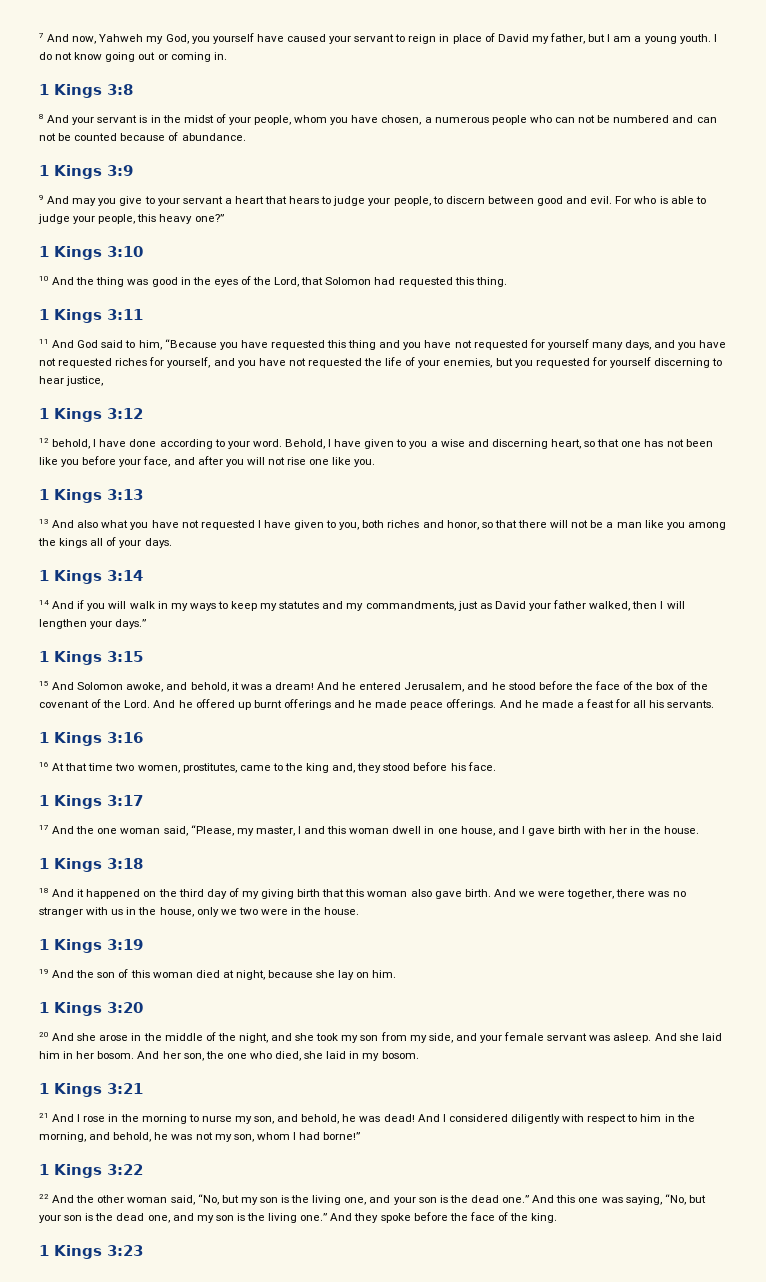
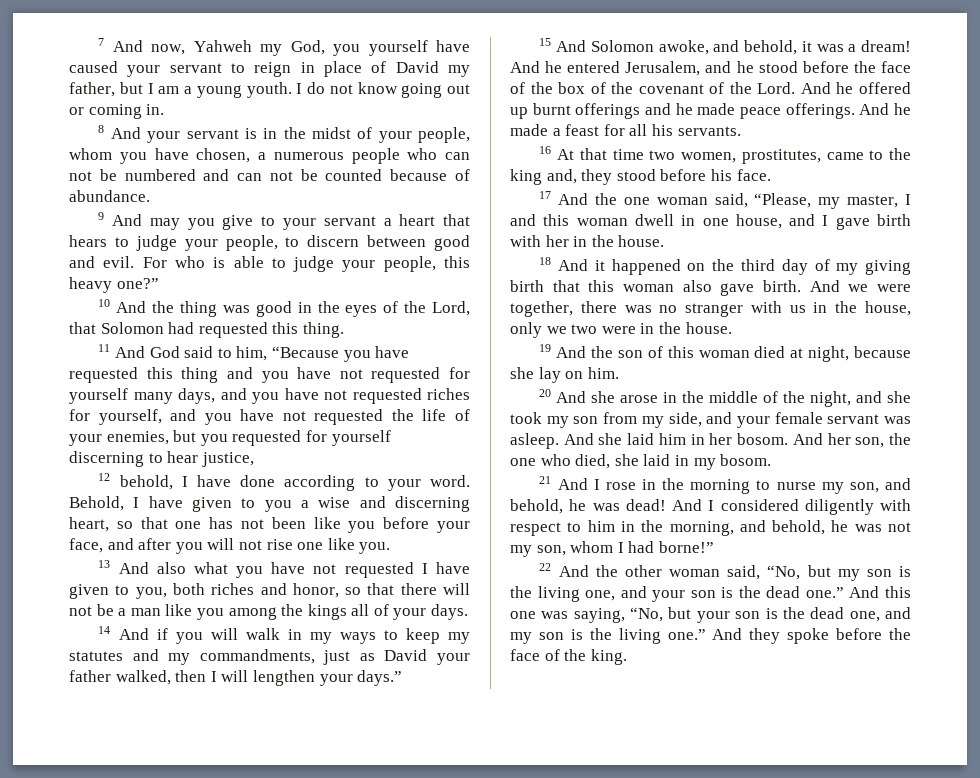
- 1 Kings 3:8
- 1 Kings 3:9
- 1 Kings 3:10
- 1 Kings 3:11
- 1 Kings 3:12
- 1 Kings 3:13
- 1 Kings 3:14
- 1 Kings 3:15
- 1 Kings 3:16
- 1 Kings 3:17
- 1 Kings 3:18
- 1 Kings 3:19
- 1 Kings 3:20
- 1 Kings 3:21
- 1 Kings 3:22
- 1 Kings 3:23

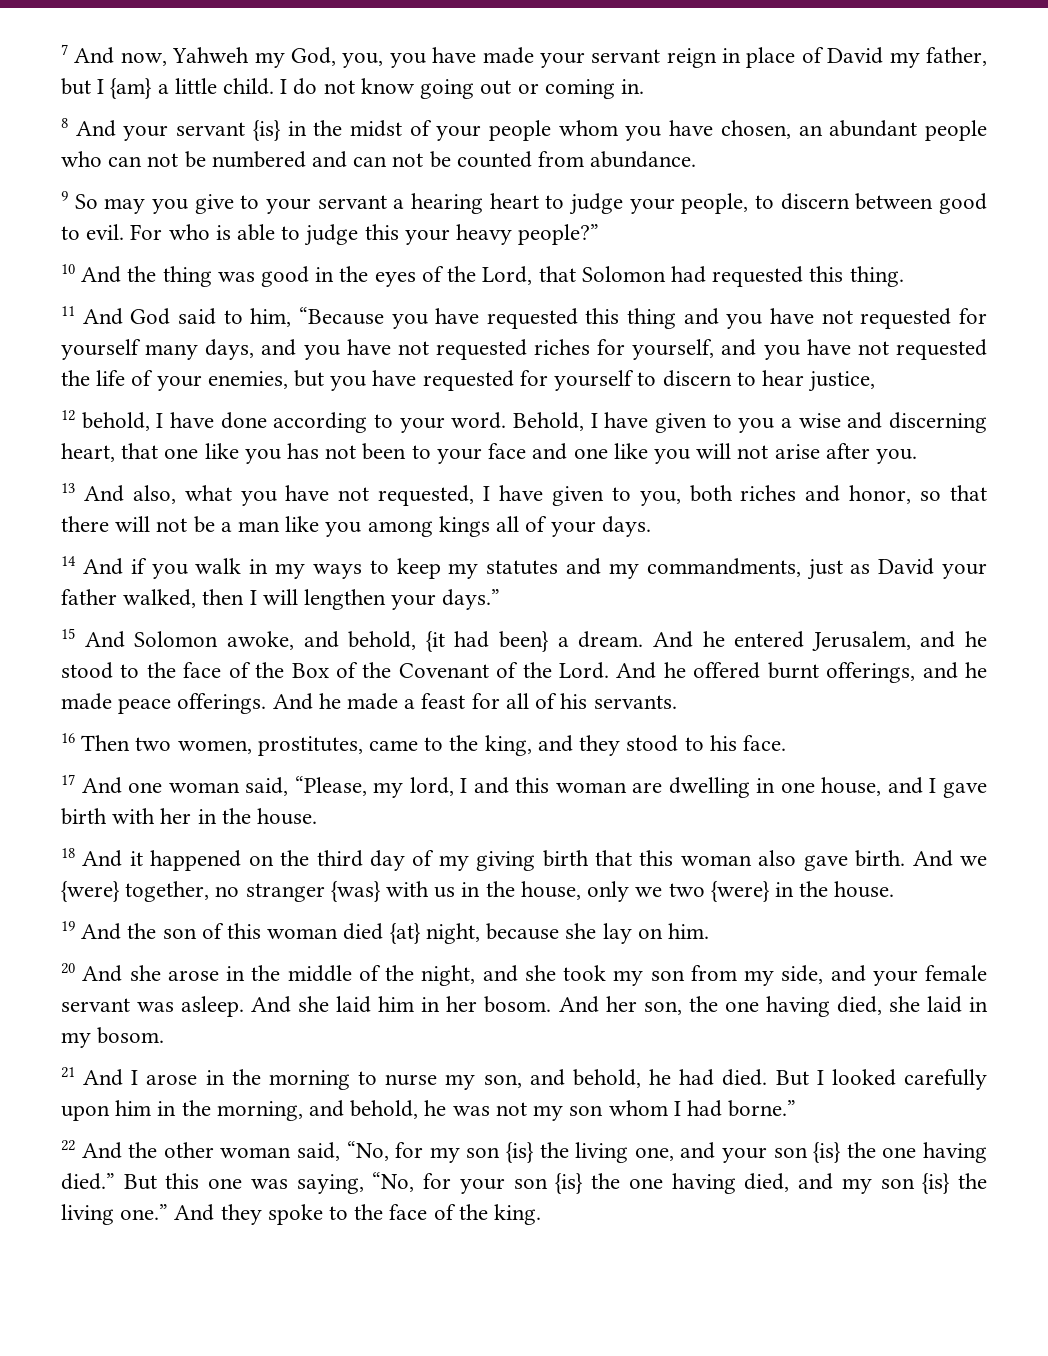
- 7 And now, Yahweh my God, you yourself have caused your servant to reign in place of David my father, but I am a young youth.
+ 7 And now, Yahweh my God, you, you have made your servant reign in place of David my father, but I {am} a little child.
- 8 And your servant is in the midst of your people, whom you have chosen, a numerous people who can not be numbered and can not be counted because of abundance.
+ 8 And your servant {is} in the midst of your people whom you have chosen, an abundant people who can not be numbered and can not be counted from abundance.
- 9 And may you give to your servant a heart that hears to judge your people, to discern between good and evil.
+ 9 So may you give to your servant a hearing heart to judge your people, to discern between good to evil.
- For who is able to judge your people, this heavy one?”
+ For who is able to judge this your heavy people?”
- 11 And God said to him, “Because you have requested this thing and you have not requested for yourself many days, and you have not requested riches for yourself, and you have not requested the life of your enemies, but you requested for yourself discerning to hear justice,
+ 11 And God said to him, “Because you have requested this thing and you have not requested for yourself many days, and you have not requested riches for yourself, and you have not requested the life of your enemies, but you have requested for yourself to discern to hear justice,
- Behold, I have given to you a wise and discerning heart, so that one has not been like you before your face, and after you will not rise one like you.
+ Behold, I have given to you a wise and discerning heart, that one like you has not been to your face and one like you will not arise after you.
- 13 And also what you have not requested I have given to you, both riches and honor, so that there will not be a man like you among the kings all of your days.
+ 13 And also, what you have not requested, I have given to you, both riches and honor, so that there will not be a man like you among kings all of your days.
- 14 And if you will walk in my ways to keep my statutes and my commandments, just as David your father walked, then I will lengthen your days.”
+ 14 And if you walk in my ways to keep my statutes and my commandments, just as David your father walked, then I will lengthen your days.”
- 15 And Solomon awoke, and behold, it was a dream!
+ 15 And Solomon awoke, and behold, {it had been} a dream.
- And he entered Jerusalem, and he stood before the face of the box of the covenant of the Lord.
+ And he entered Jerusalem, and he stood to the face of the Box of the Covenant of the Lord.
- And he offered up burnt offerings and he made peace offerings.
+ And he offered burnt offerings, and he made peace offerings.
- And he made a feast for all his servants.
+ And he made a feast for all of his servants.
- 16 At that time two women, prostitutes, came to the king and, they stood before his face.
+ 16 Then two women, prostitutes, came to the king, and they stood to his face.
- 17 And the one woman said, “Please, my master, I and this woman dwell in one house, and I gave birth with her in the house.
+ 17 And one woman said, “Please, my lord, I and this woman are dwelling in one house, and I gave birth with her in the house.
- And we were together, there was no stranger with us in the house, only we two were in the house.
+ And we {were} together, no stranger {was} with us in the house, only we two {were} in the house.
- 19 And the son of this woman died at night, because she lay on him.
+ 19 And the son of this woman died {at} night, because she lay on him.
- And her son, the one who died, she laid in my bosom.
+ And her son, the one having died, she laid in my bosom.
- 21 And I rose in the morning to nurse my son, and behold, he was dead! And I considered diligently with respect to him in the morning, and behold, he was not my son, whom I had borne!”
+ 21 And I arose in the morning to nurse my son, and behold, he had died. But I looked carefully upon him in the morning, and behold, he was not my son whom I had borne.”
- 22 And the other woman said, “No, but my son is the living one, and your son is the dead one.” And this one was saying, “No, but your son is the dead one, and my son is the living one.”
+ 22 And the other woman said, “No, for my son {is} the living one, and your son {is} the one having died.” But this one was saying, “No, for your son {is} the one having died, and my son {is} the living one.”
- And they spoke before the face of the king.
+ And they spoke to the face of the king.

